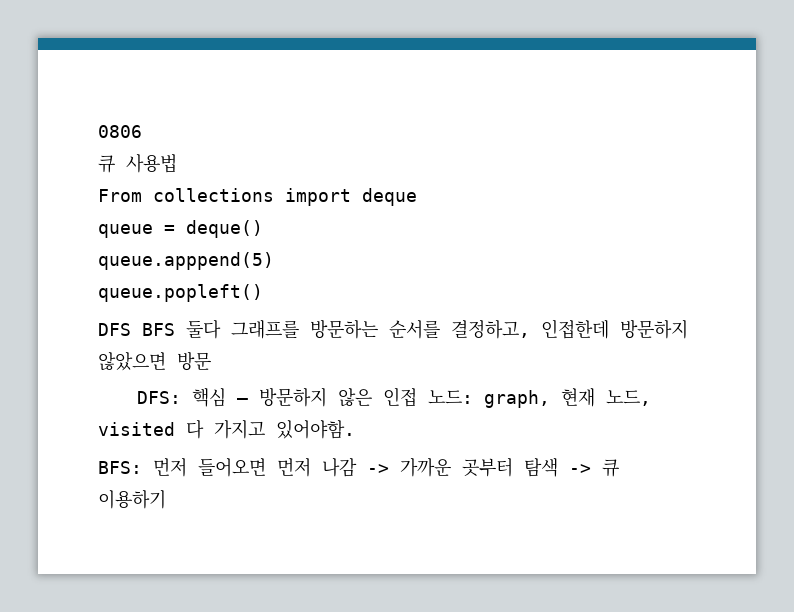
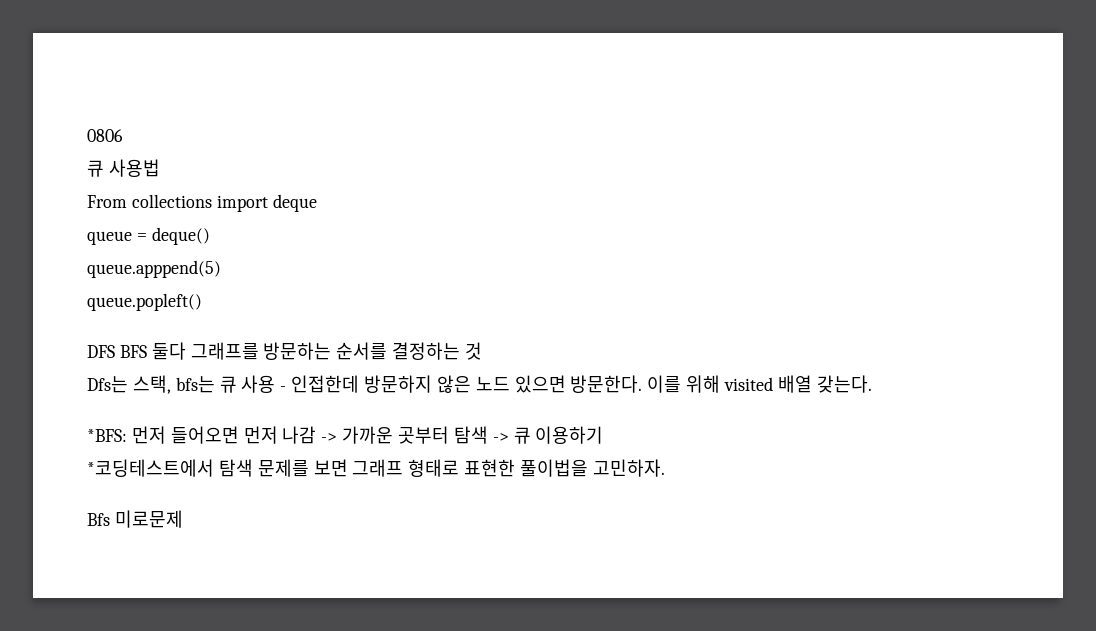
- DFS BFS 둘다 그래프를 방문하는 순서를 결정하고, 인접한데 방문하지 않았으면 방문
- DFS: 핵심 – 방문하지 않은 인접 노드: graph, 현재 노드, visited 다 가지고 있어야함.
- BFS: 먼저 들어오면 먼저 나감 -> 가까운 곳부터 탐색 -> 큐 이용하기
+ DFS BFS 둘다 그래프를 방문하는 순서를 결정하는 것
+ Dfs는 스택, bfs는 큐 사용 - 인접한데 방문하지 않은 노드 있으면 방문한다. 이를 위해 visited 배열 갖는다.
+ *BFS: 먼저 들어오면 먼저 나감 -> 가까운 곳부터 탐색 -> 큐 이용하기
+ *코딩테스트에서 탐색 문제를 보면 그래프 형태로 표현한 풀이법을 고민하자.
+ Bfs 미로문제

